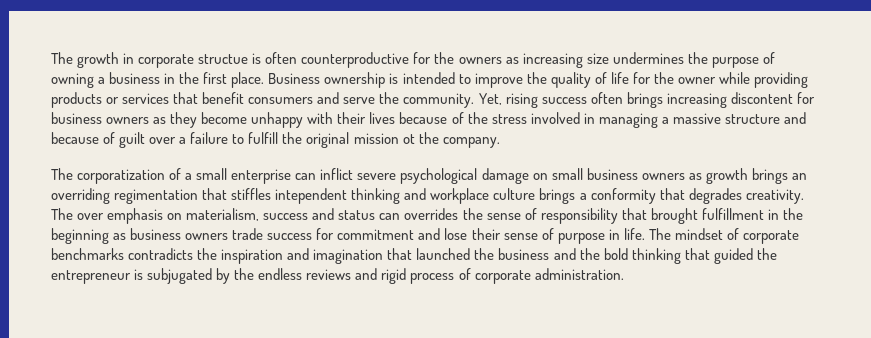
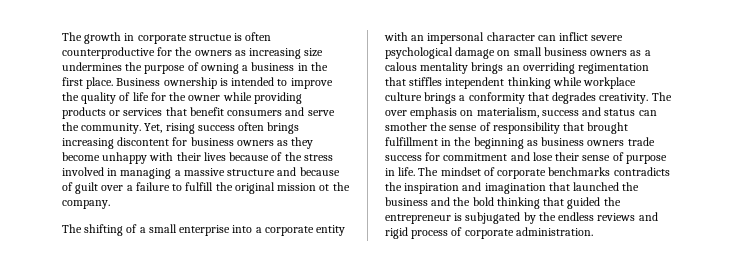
- The corporatization of a small enterprise can inflict severe psychological damage on small business owners as growth brings an overriding regimentation that stiffles intependent thinking and workplace culture brings a conformity that degrades creativity.
+ The shifting of a small enterprise into a corporate entity with an impersonal character can inflict severe psychological damage on small business owners as a calous mentality brings an overriding regimentation that stiffles intependent thinking while workplace culture brings a conformity that degrades creativity.
- The over emphasis on materialism, success and status can overrides the sense of responsibility that brought fulfillment in the beginning as business owners trade success for commitment and lose their sense of purpose in life.
+ The over emphasis on materialism, success and status can smother the sense of responsibility that brought fulfillment in the beginning as business owners trade success for commitment and lose their sense of purpose in life.

